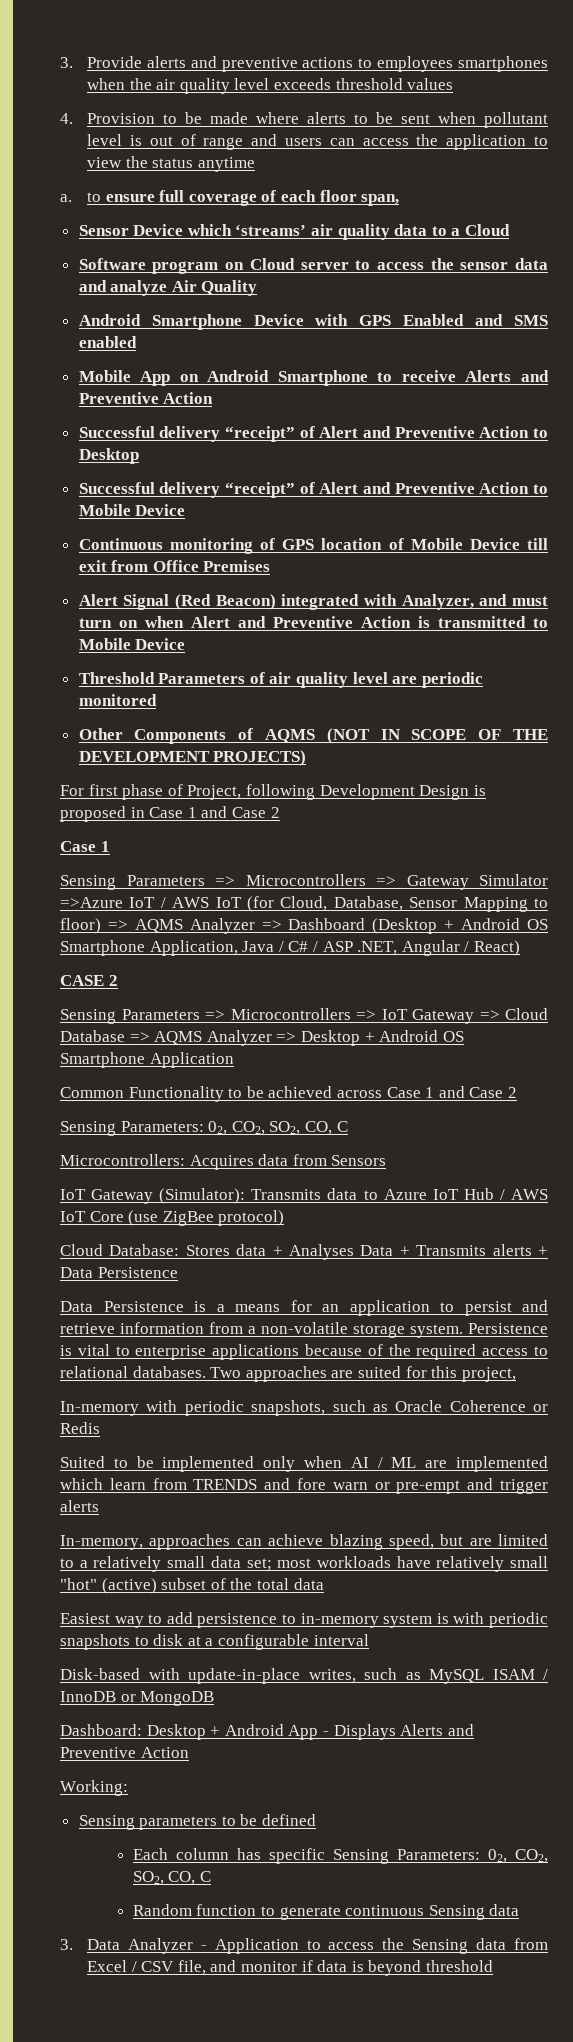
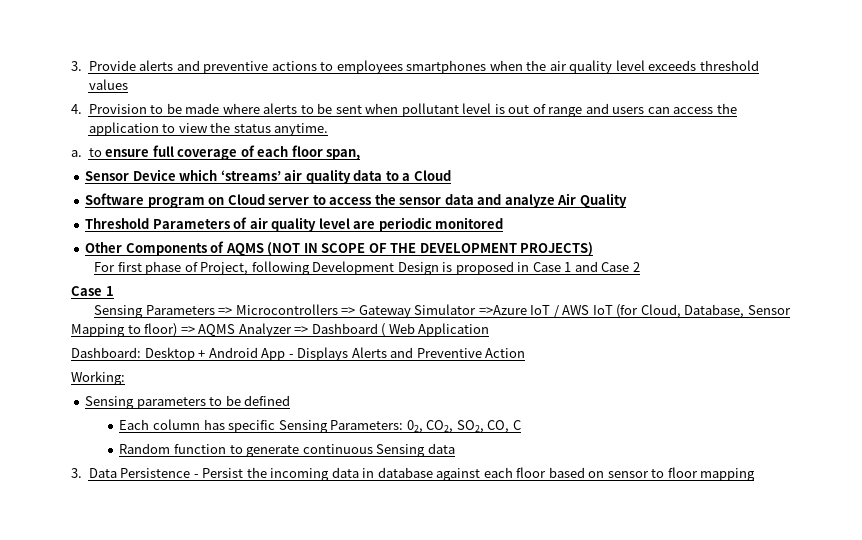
- 4. Provision to be made where alerts to be sent when pollutant level is out of range and users can access the application to view the status anytime
+ 4. Provision to be made where alerts to be sent when pollutant level is out of range and users can access the application to view the status anytime.
- Android Smartphone Device with GPS Enabled and SMS enabled
- Mobile App on Android Smartphone to receive Alerts and Preventive Action
- Successful delivery “receipt” of Alert and Preventive Action to Desktop
- Successful delivery “receipt” of Alert and Preventive Action to Mobile Device
- Continuous monitoring of GPS location of Mobile Device till exit from Office Premises
- Alert Signal (Red Beacon) integrated with Analyzer, and must turn on when Alert and Preventive Action is transmitted to Mobile Device
- Sensing Parameters => Microcontrollers => Gateway Simulator =>Azure IoT / AWS IoT (for Cloud, Database, Sensor Mapping to floor) => AQMS Analyzer => Dashboard (Desktop + Android OS Smartphone Application, Java / C# / ASP .NET, Angular / React)
- CASE 2
- Sensing Parameters => Microcontrollers => IoT Gateway => Cloud Database => AQMS Analyzer => Desktop + Android OS Smartphone Application
- Common Functionality to be achieved across Case 1 and Case 2
- Sensing Parameters: 02, CO2, SO2, CO, C
- Microcontrollers: Acquires data from Sensors
- IoT Gateway (Simulator): Transmits data to Azure IoT Hub / AWS IoT Core (use ZigBee protocol)
- Cloud Database: Stores data + Analyses Data + Transmits alerts + Data Persistence
- Data Persistence is a means for an application to persist and retrieve information from a non-volatile storage system. Persistence is vital to enterprise applications because of the required access to relational databases. Two approaches are suited for this project,
- In-memory with periodic snapshots, such as Oracle Coherence or Redis
- Suited to be implemented only when AI / ML are implemented which learn from TRENDS and fore warn or pre-empt and trigger alerts
- In-memory, approaches can achieve blazing speed, but are limited to a relatively small data set; most workloads have relatively small "hot" (active) subset of the total data
- Easiest way to add persistence to in-memory system is with periodic snapshots to disk at a configurable interval
- Disk-based with update-in-place writes, such as MySQL ISAM / InnoDB or MongoDB
+ Sensing Parameters => Microcontrollers => Gateway Simulator =>Azure IoT / AWS IoT (for Cloud, Database, Sensor Mapping to floor) => AQMS Analyzer => Dashboard ( Web Application
- 3. Data Analyzer - Application to access the Sensing data from Excel / CSV file, and monitor if data is beyond threshold
+ 3. Data Persistence - Persist the incoming data in database against each floor based on sensor to floor mapping

